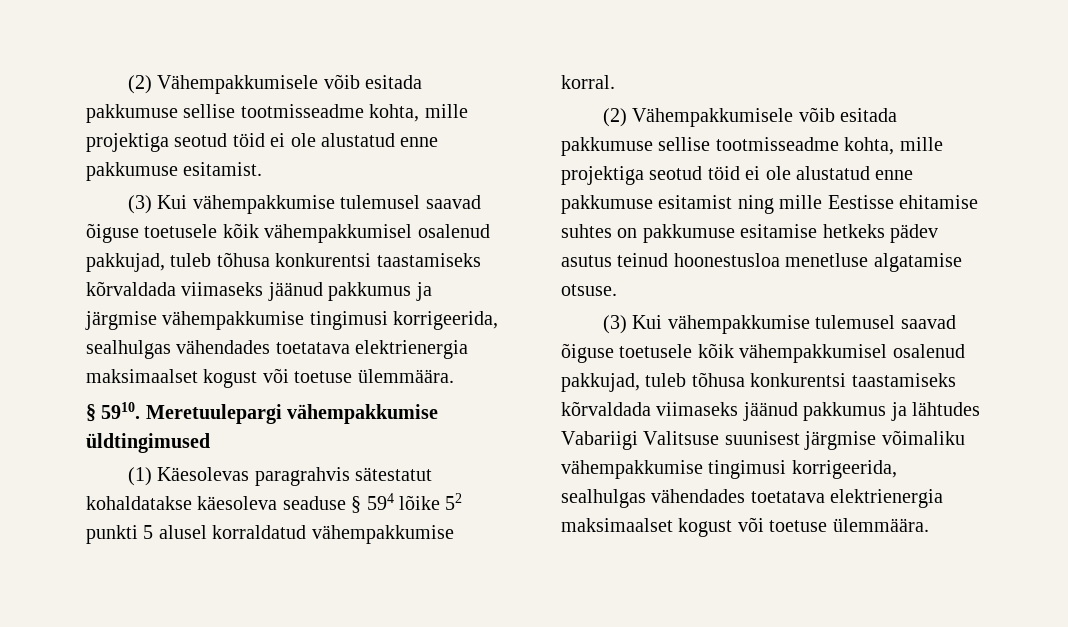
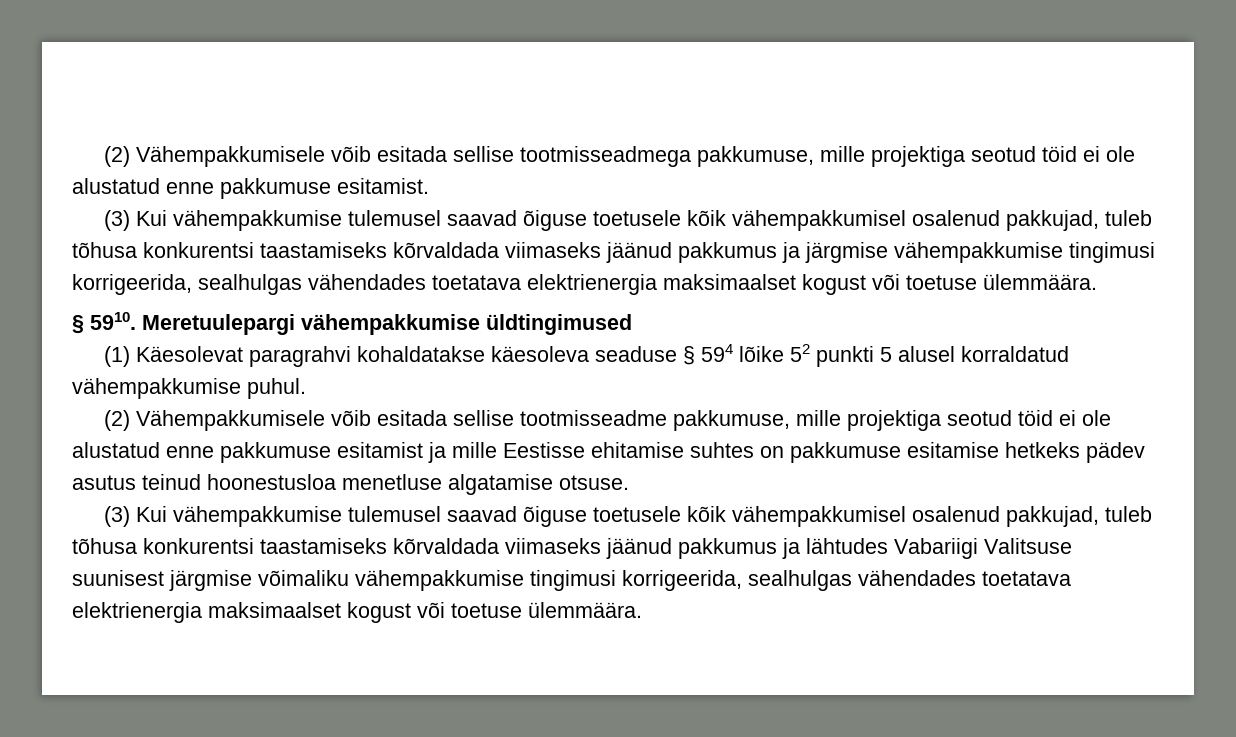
- (2) Vähempakkumisele võib esitada pakkumuse sellise tootmisseadme kohta, mille projektiga seotud töid ei ole alustatud enne pakkumuse esitamist.
+ (2) Vähempakkumisele võib esitada sellise tootmisseadmega pakkumuse, mille projektiga seotud töid ei ole alustatud enne pakkumuse esitamist.
- (1) Käesolevas paragrahvis sätestatut kohaldatakse käesoleva seaduse § 594 lõike 52 punkti 5 alusel korraldatud vähempakkumise korral.
- (2) Vähempakkumisele võib esitada pakkumuse sellise tootmisseadme kohta, mille projektiga seotud töid ei ole alustatud enne pakkumuse esitamist ning mille Eestisse ehitamise suhtes on pakkumuse esitamise hetkeks pädev asutus teinud hoonestusloa menetluse algatamise otsuse.
+ (1) Käesolevat paragrahvi kohaldatakse käesoleva seaduse § 594 lõike 52 punkti 5 alusel korraldatud vähempakkumise puhul.
+ (2) Vähempakkumisele võib esitada sellise tootmisseadme pakkumuse, mille projektiga seotud töid ei ole alustatud enne pakkumuse esitamist ja mille Eestisse ehitamise suhtes on pakkumuse esitamise hetkeks pädev asutus teinud hoonestusloa menetluse algatamise otsuse.

